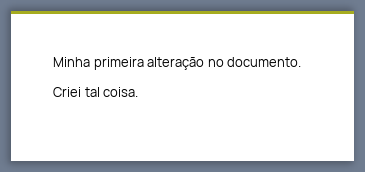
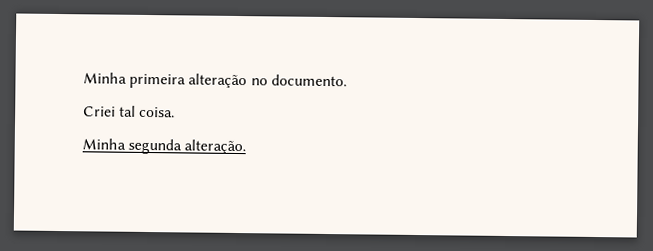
+ Minha segunda alteração.

